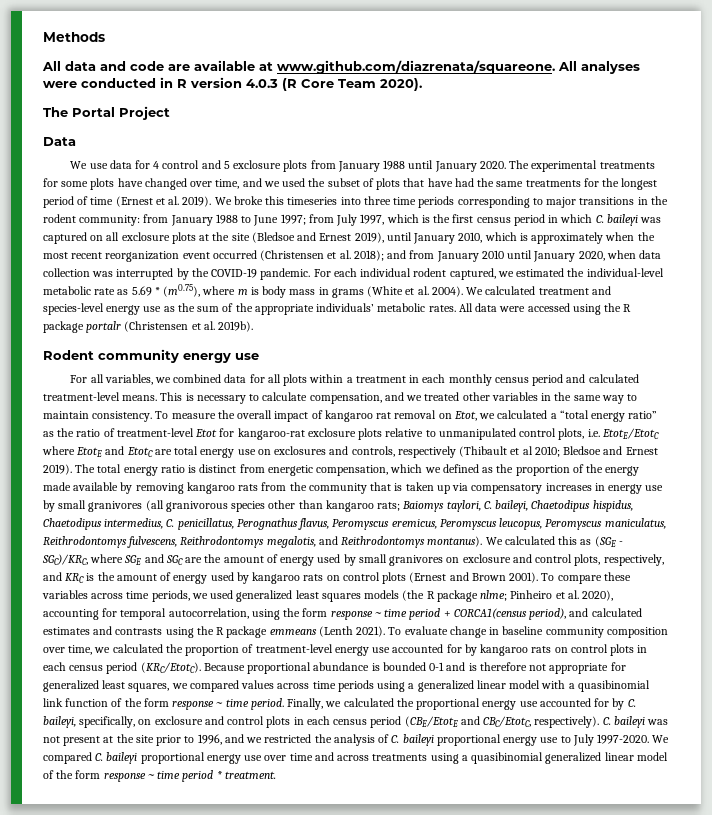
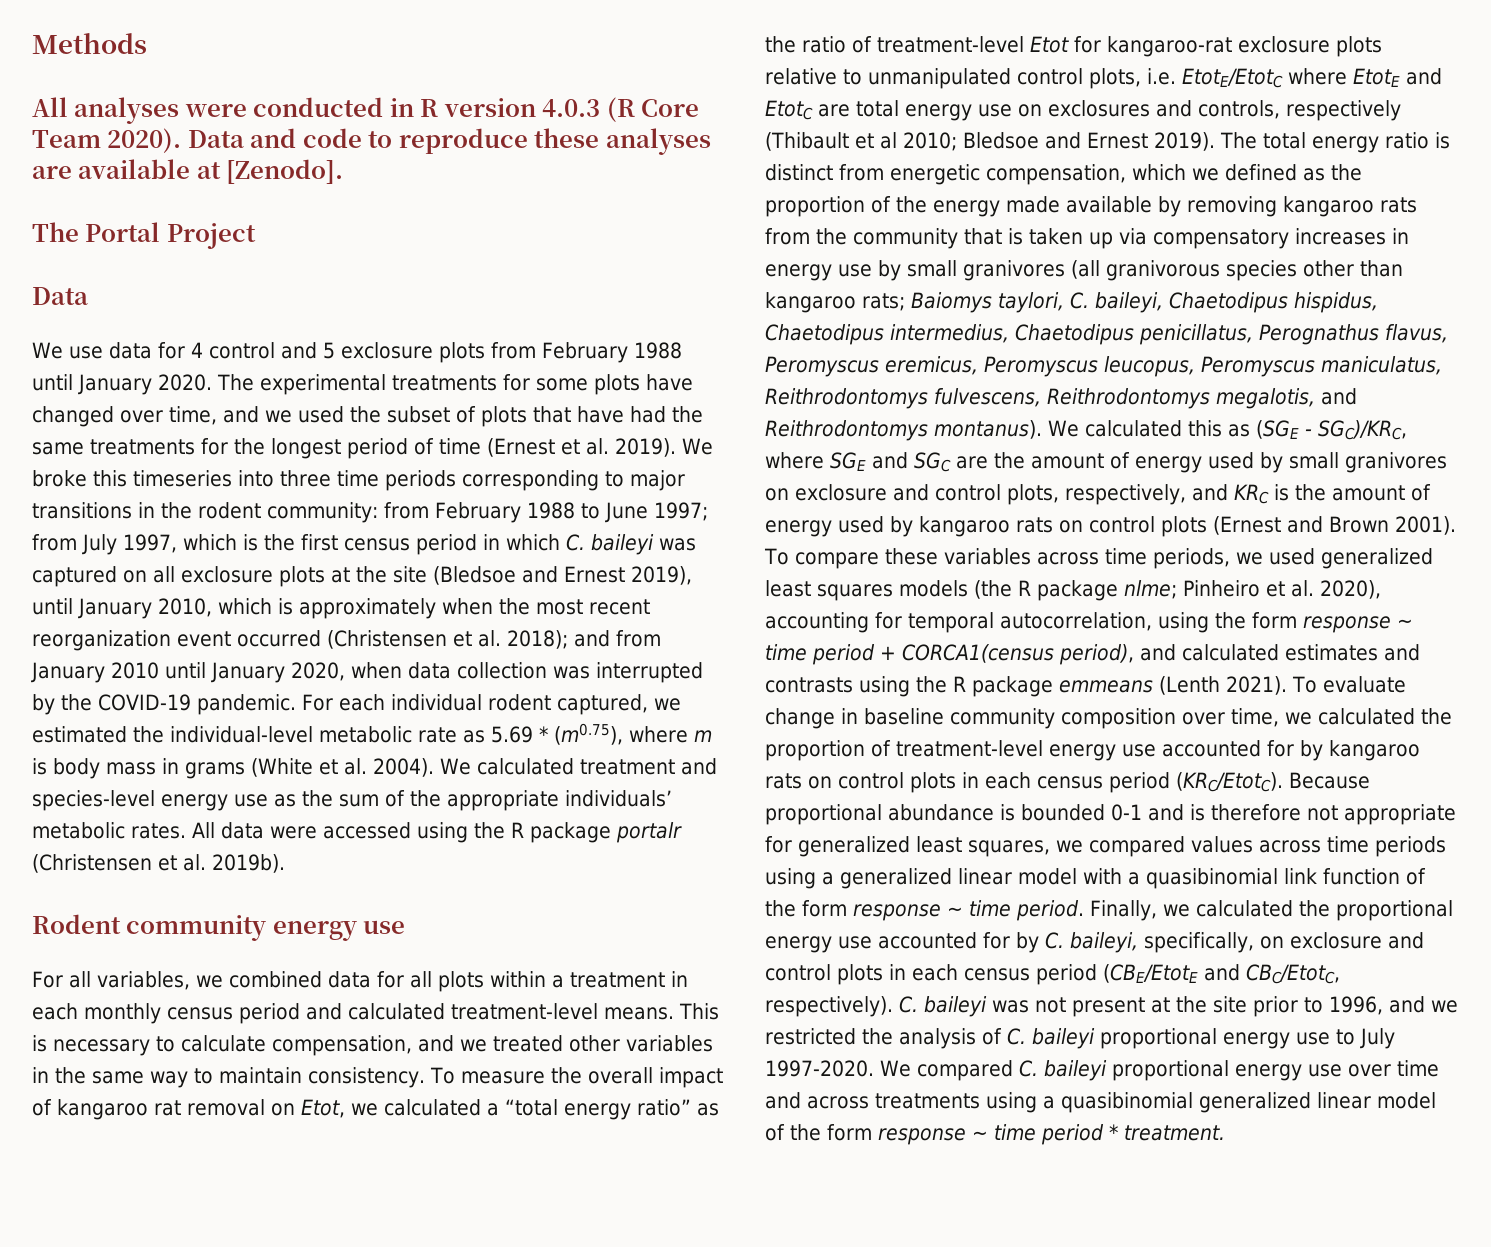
- All data and code are available at www.github.com/diazrenata/squareone. All analyses were conducted in R version 4.0.3 (R Core Team 2020).
+ All analyses were conducted in R version 4.0.3 (R Core Team 2020). Data and code to reproduce these analyses are available at [Zenodo].
- We use data for 4 control and 5 exclosure plots from January 1988 until January 2020.
+ We use data for 4 control and 5 exclosure plots from February 1988 until January 2020.
- from January 1988 to June 1997;
+ from February 1988 to June 1997;
- Baiomys taylori, C. baileyi, Chaetodipus hispidus, Chaetodipus intermedius, C. penicillatus, Perognathus flavus, Peromyscus eremicus, Peromyscus leucopus, Peromyscus maniculatus, Reithrodontomys fulvescens, Reithrodontomys megalotis, and Reithrodontomys montanus).
+ Baiomys taylori, C. baileyi, Chaetodipus hispidus, Chaetodipus intermedius, Chaetodipus penicillatus, Perognathus flavus, Peromyscus eremicus, Peromyscus leucopus, Peromyscus maniculatus, Reithrodontomys fulvescens, Reithrodontomys megalotis, and Reithrodontomys montanus).

